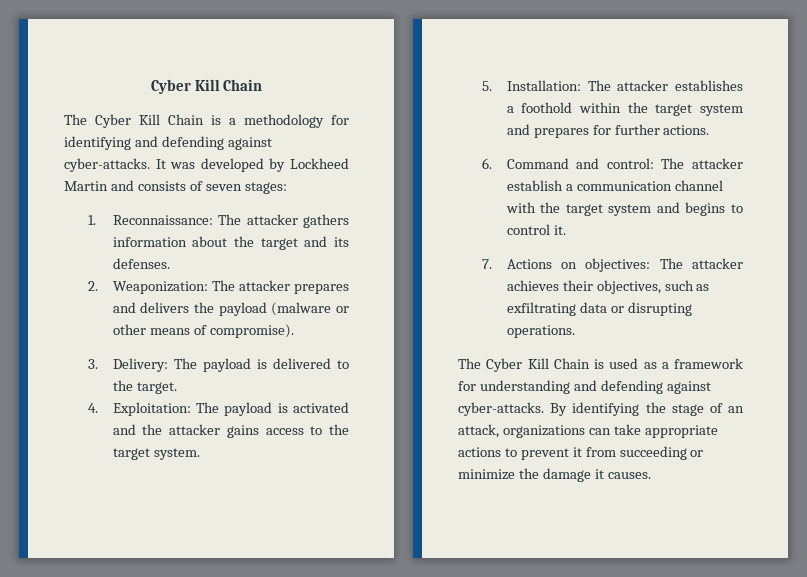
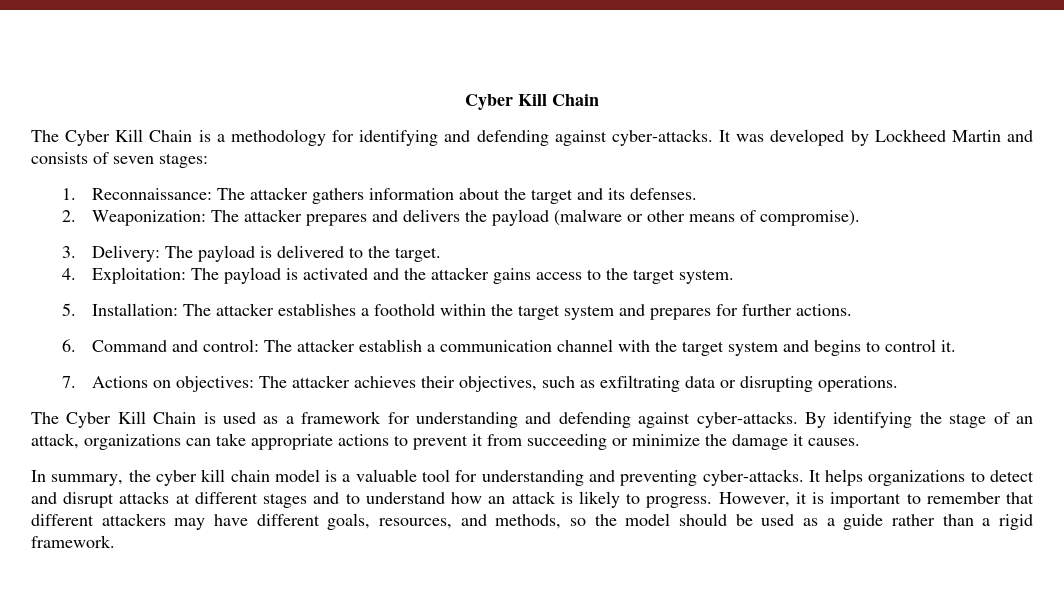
+ In summary, the cyber kill chain model is a valuable tool for understanding and preventing cyber-attacks. It helps organizations to detect and disrupt attacks at different stages and to understand how an attack is likely to progress. However, it is important to remember that different attackers may have different goals, resources, and methods, so the model should be used as a guide rather than a rigid framework.

